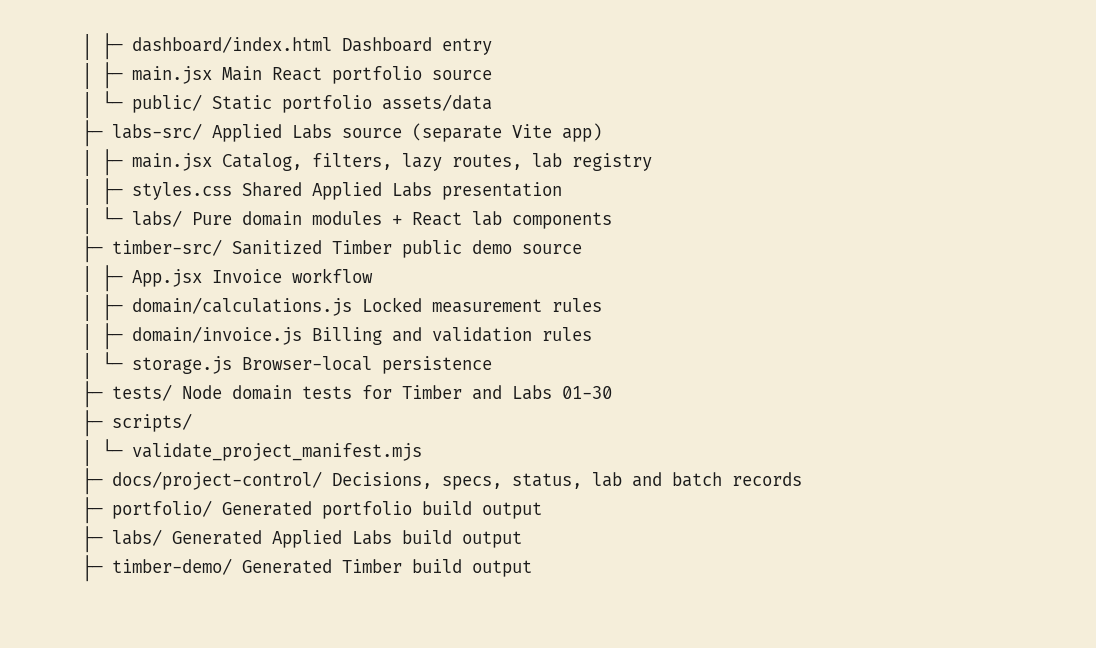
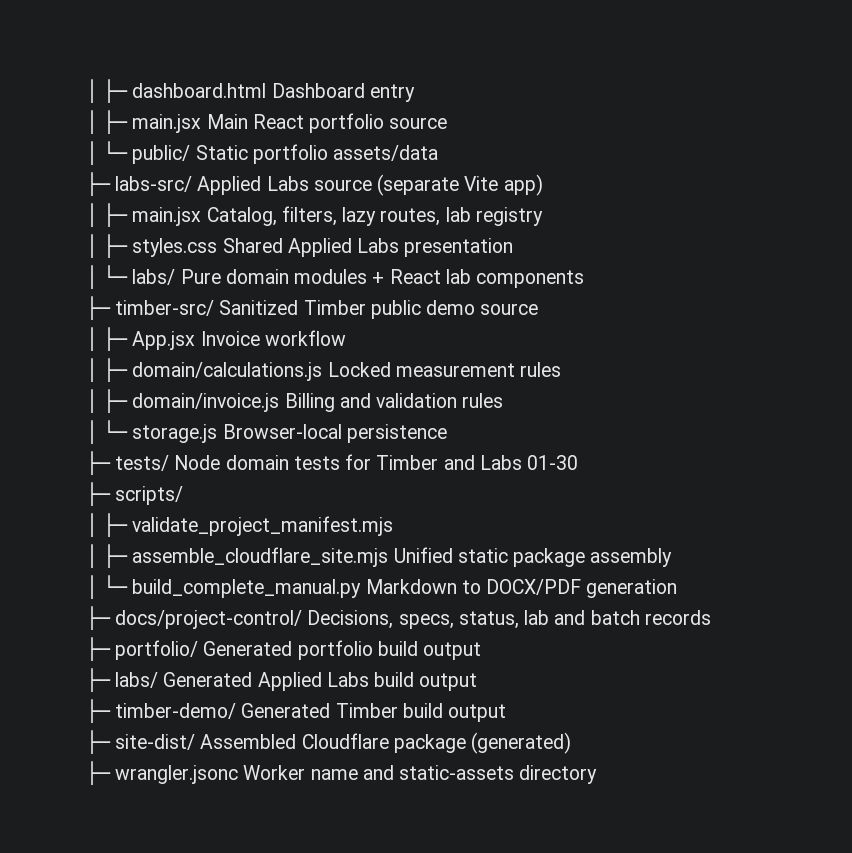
- │ ├─ dashboard/index.html Dashboard entry
+ │ ├─ dashboard.html Dashboard entry
- │ └─ validate_project_manifest.mjs
+ │ ├─ validate_project_manifest.mjs
+ │ ├─ assemble_cloudflare_site.mjs Unified static package assembly
+ │ └─ build_complete_manual.py Markdown to DOCX/PDF generation
+ ├─ site-dist/ Assembled Cloudflare package (generated)
+ ├─ wrangler.jsonc Worker name and static-assets directory

